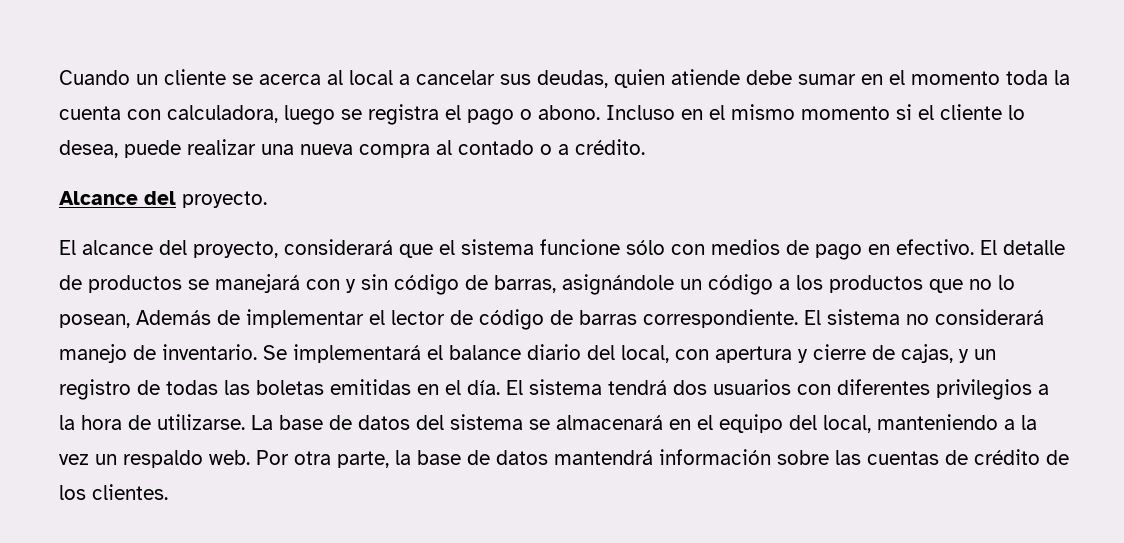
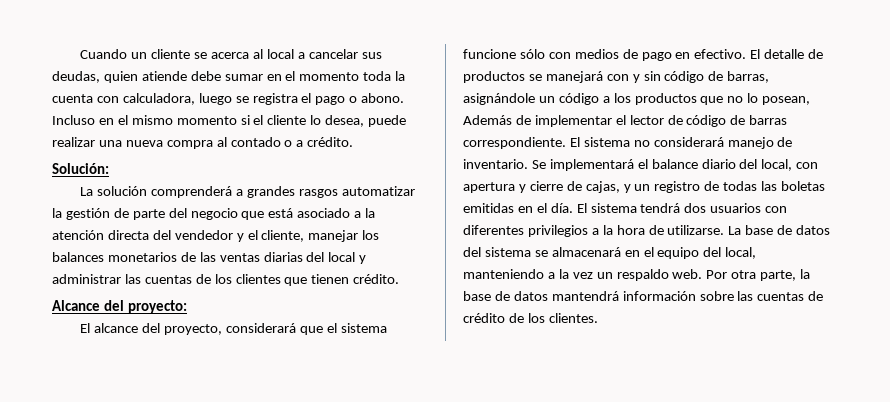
+ Solución:
+ La solución comprenderá a grandes rasgos automatizar la gestión de parte del negocio que está asociado a la atención directa del vendedor y el cliente, manejar los balances monetarios de las ventas diarias del local y administrar las cuentas de los clientes que tienen crédito.
- Alcance del proyecto.
+ Alcance del proyecto:

